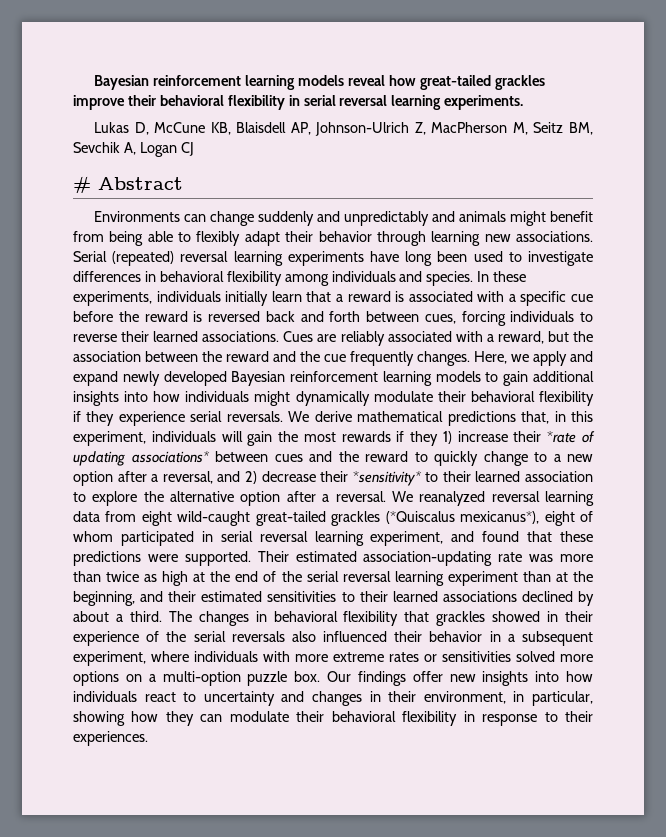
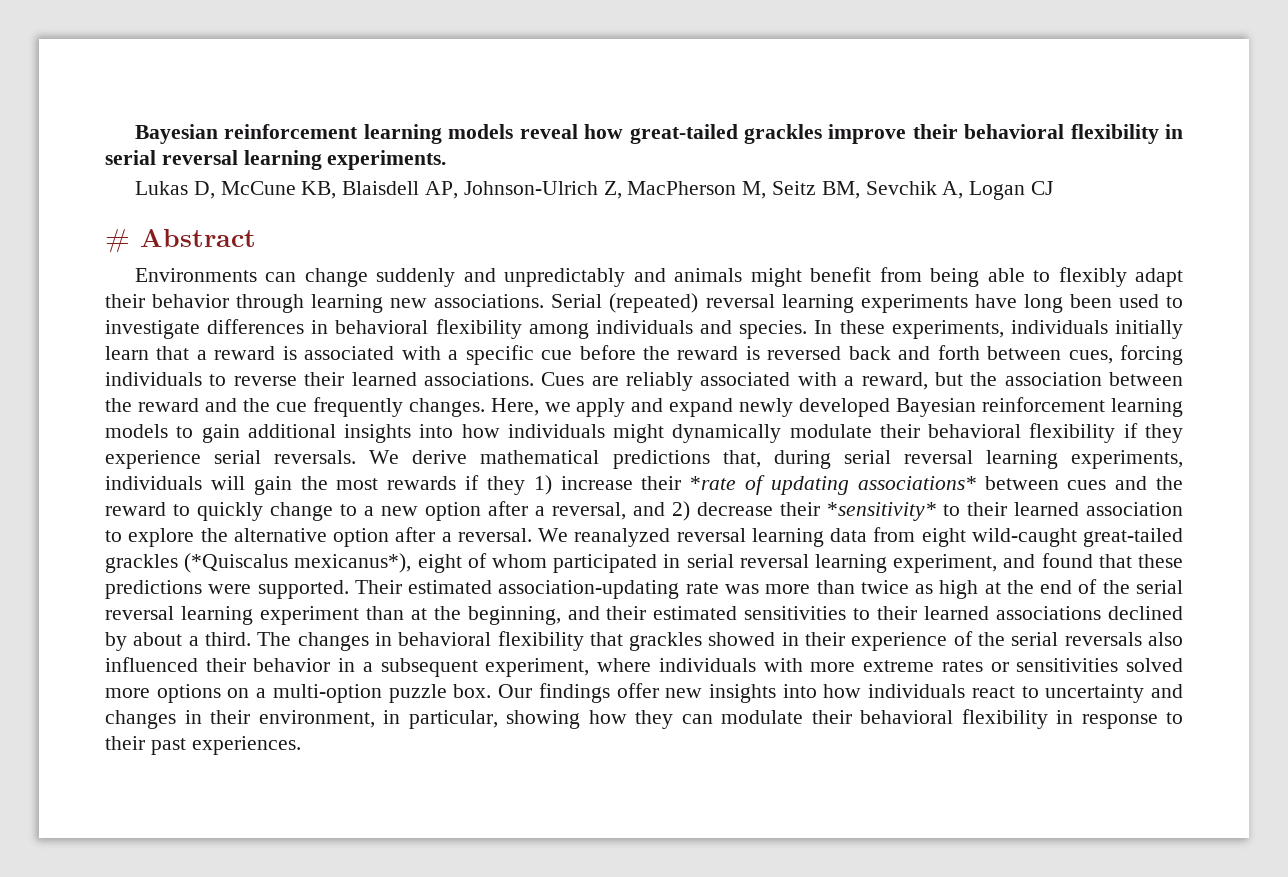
- We derive mathematical predictions that, in this experiment, individuals will gain the most rewards if they 1) increase their *rate of updating associations* between cues and the reward to quickly change to a new option after a reversal, and 2) decrease their *sensitivity* to their learned association to explore the alternative option after a reversal.
+ We derive mathematical predictions that, during serial reversal learning experiments, individuals will gain the most rewards if they 1) increase their *rate of updating associations* between cues and the reward to quickly change to a new option after a reversal, and 2) decrease their *sensitivity* to their learned association to explore the alternative option after a reversal.
- Our findings offer new insights into how individuals react to uncertainty and changes in their environment, in particular, showing how they can modulate their behavioral flexibility in response to their experiences.
+ Our findings offer new insights into how individuals react to uncertainty and changes in their environment, in particular, showing how they can modulate their behavioral flexibility in response to their past experiences.

